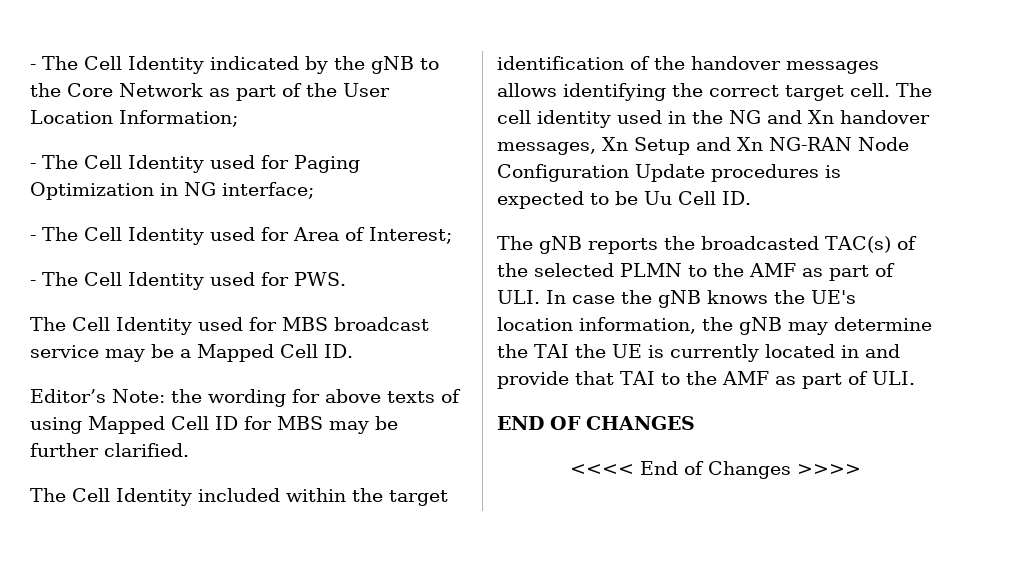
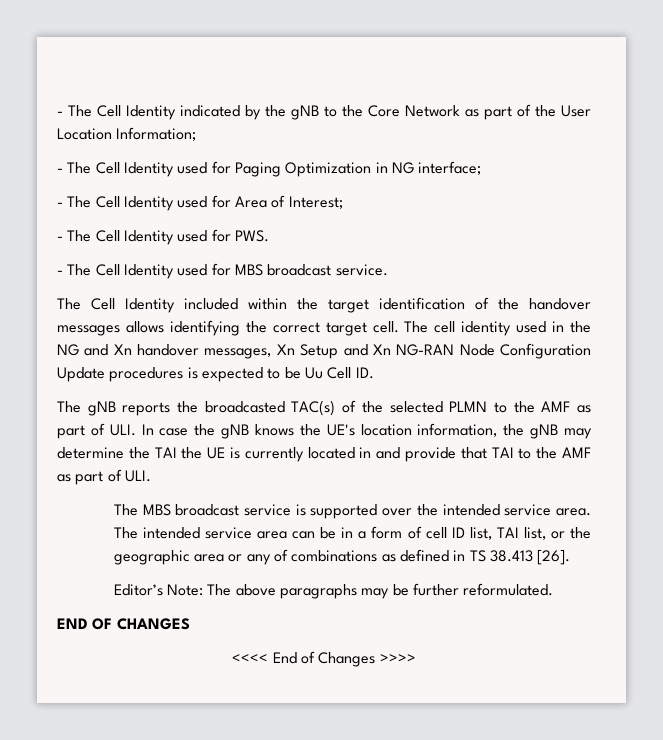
- The Cell Identity used for MBS broadcast service may be a Mapped Cell ID.
- Editor’s Note: the wording for above texts of using Mapped Cell ID for MBS may be further clarified.
+ - The Cell Identity used for MBS broadcast service.
+ The MBS broadcast service is supported over the intended service area. The intended service area can be in a form of cell ID list, TAI list, or the geographic area or any of combinations as defined in TS 38.413 [26].
+ Editor’s Note: The above paragraphs may be further reformulated.

